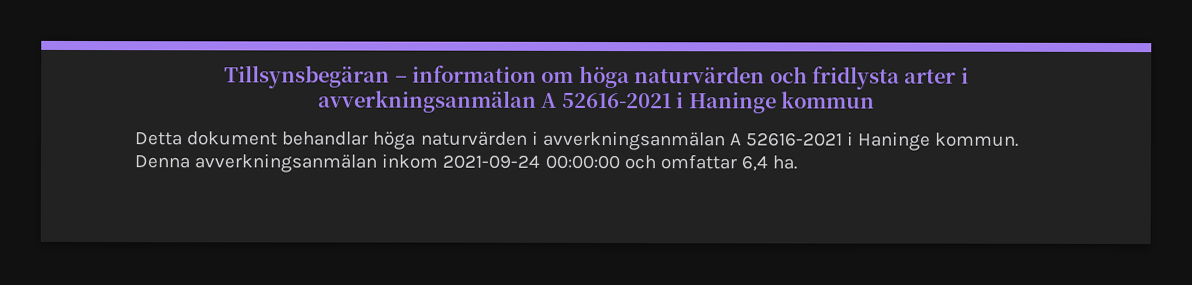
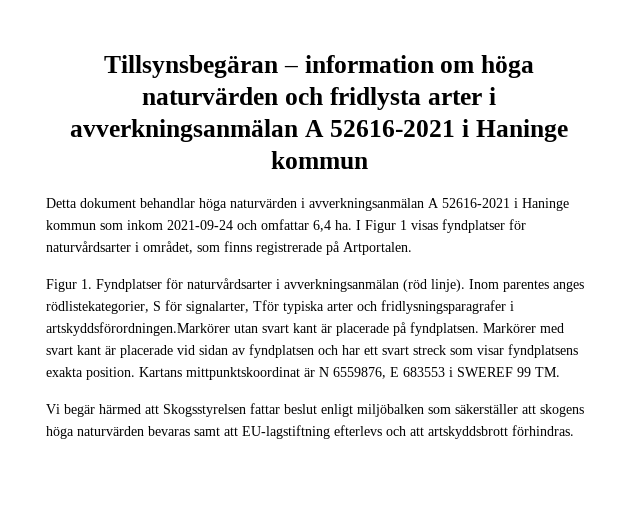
- Detta dokument behandlar höga naturvärden i avverkningsanmälan A 52616-2021 i Haninge kommun. Denna avverkningsanmälan inkom 2021-09-24 00:00:00 och omfattar 6,4 ha.
+ Detta dokument behandlar höga naturvärden i avverkningsanmälan A 52616-2021 i Haninge kommun som inkom 2021-09-24 och omfattar 6,4 ha.
+ I Figur 1 visas fyndplatser för naturvårdsarter i området, som finns registrerade på Artportalen.
+ Figur 1. Fyndplatser för naturvårdsarter i avverkningsanmälan (röd linje). Inom parentes anges rödlistekategorier, S för signalarter, Tför typiska arter och fridlysningsparagrafer i artskyddsförordningen.Markörer utan svart kant är placerade på fyndplatsen. Markörer med svart kant är placerade vid sidan av fyndplatsen och har ett svart streck som visar fyndplatsens exakta position. Kartans mittpunktskoordinat är N 6559876, E 683553 i SWEREF 99 TM.
+ Vi begär härmed att Skogsstyrelsen fattar beslut enligt miljöbalken som säkerställer att skogens höga naturvärden bevaras samt att EU-lagstiftning efterlevs och att artskyddsbrott förhindras.

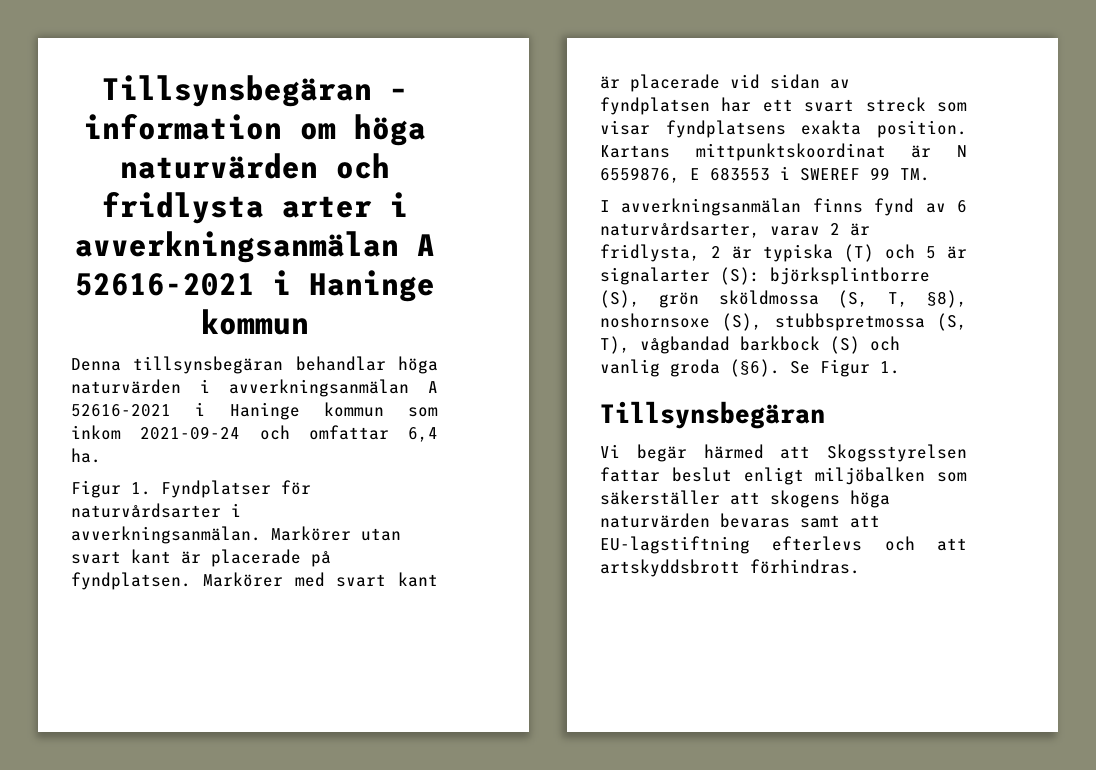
- Detta dokument behandlar höga naturvärden i avverkningsanmälan A 52616-2021 i Haninge kommun som inkom 2021-09-24 och omfattar 6,4 ha. I Figur 1 visas fyndplatser för naturvårdsarter i området, som finns registrerade på Artportalen.
+ Denna tillsynsbegäran behandlar höga naturvärden i avverkningsanmälan A 52616-2021 i Haninge kommun som inkom 2021-09-24 och omfattar 6,4 ha.
- Figur 1. Fyndplatser för naturvårdsarter i avverkningsanmälan (röd linje). Inom parentes anges rödlistekategorier, S för signalarter, Tför typiska arter och fridlysningsparagrafer i artskyddsförordningen.Markörer utan svart kant är placerade på fyndplatsen.
+ Figur 1. Fyndplatser för naturvårdsarter i avverkningsanmälan. Markörer utan svart kant är placerade på fyndplatsen.
- Markörer med svart kant är placerade vid sidan av fyndplatsen och har ett svart streck som visar fyndplatsens exakta position.
+ Markörer med svart kant är placerade vid sidan av fyndplatsen har ett svart streck som visar fyndplatsens exakta position.
+ I avverkningsanmälan finns fynd av 6 naturvårdsarter, varav 2 är fridlysta, 2 är typiska (T) och 5 är signalarter (S): björksplintborre (S), grön sköldmossa (S, T, §8), noshornsoxe (S), stubbspretmossa (S, T), vågbandad barkbock (S) och vanlig groda (§6). Se Figur 1.
+ Tillsynsbegäran

